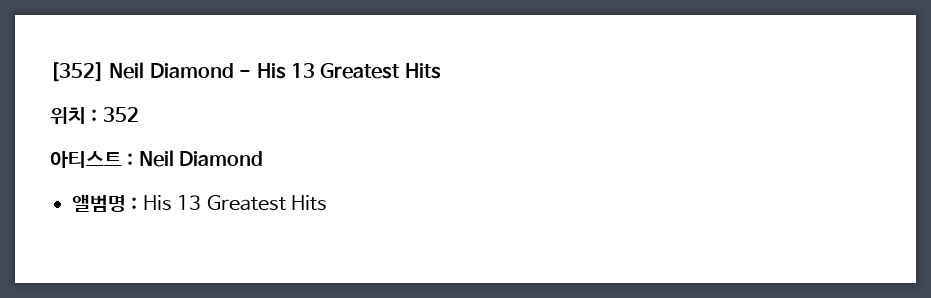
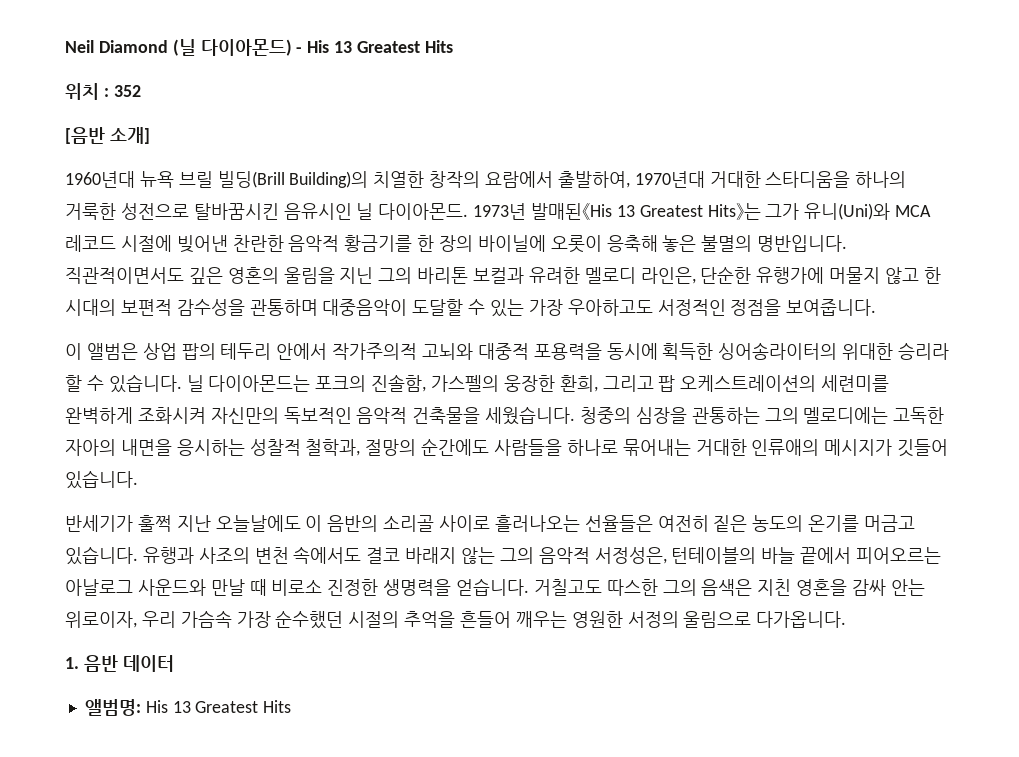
- [352] Neil Diamond - His 13 Greatest Hits
+ Neil Diamond (닐 다이아몬드) - His 13 Greatest Hits
- 아티스트 : Neil Diamond
- 앨범명 : His 13 Greatest Hits
+ [음반 소개]
+ 1960년대 뉴욕 브릴 빌딩(Brill Building)의 치열한 창작의 요람에서 출발하여, 1970년대 거대한 스타디움을 하나의 거룩한 성전으로 탈바꿈시킨 음유시인 닐 다이아몬드. 1973년 발매된《His 13 Greatest Hits》는 그가 유니(Uni)와 MCA 레코드 시절에 빚어낸 찬란한 음악적 황금기를 한 장의 바이닐에 오롯이 응축해 놓은 불멸의 명반입니다. 직관적이면서도 깊은 영혼의 울림을 지닌 그의 바리톤 보컬과 유려한 멜로디 라인은, 단순한 유행가에 머물지 않고 한 시대의 보편적 감수성을 관통하며 대중음악이 도달할 수 있는 가장 우아하고도 서정적인 정점을 보여줍니다.
+ 이 앨범은 상업 팝의 테두리 안에서 작가주의적 고뇌와 대중적 포용력을 동시에 획득한 싱어송라이터의 위대한 승리라 할 수 있습니다. 닐 다이아몬드는 포크의 진솔함, 가스펠의 웅장한 환희, 그리고 팝 오케스트레이션의 세련미를 완벽하게 조화시켜 자신만의 독보적인 음악적 건축물을 세웠습니다. 청중의 심장을 관통하는 그의 멜로디에는 고독한 자아의 내면을 응시하는 성찰적 철학과, 절망의 순간에도 사람들을 하나로 묶어내는 거대한 인류애의 메시지가 깃들어 있습니다.
+ 반세기가 훌쩍 지난 오늘날에도 이 음반의 소리골 사이로 흘러나오는 선율들은 여전히 짙은 농도의 온기를 머금고 있습니다. 유행과 사조의 변천 속에서도 결코 바래지 않는 그의 음악적 서정성은, 턴테이블의 바늘 끝에서 피어오르는 아날로그 사운드와 만날 때 비로소 진정한 생명력을 얻습니다. 거칠고도 따스한 그의 음색은 지친 영혼을 감싸 안는 위로이자, 우리 가슴속 가장 순수했던 시절의 추억을 흔들어 깨우는 영원한 서정의 울림으로 다가옵니다.
+ 1. 음반 데이터
+ 앨범명: His 13 Greatest Hits

